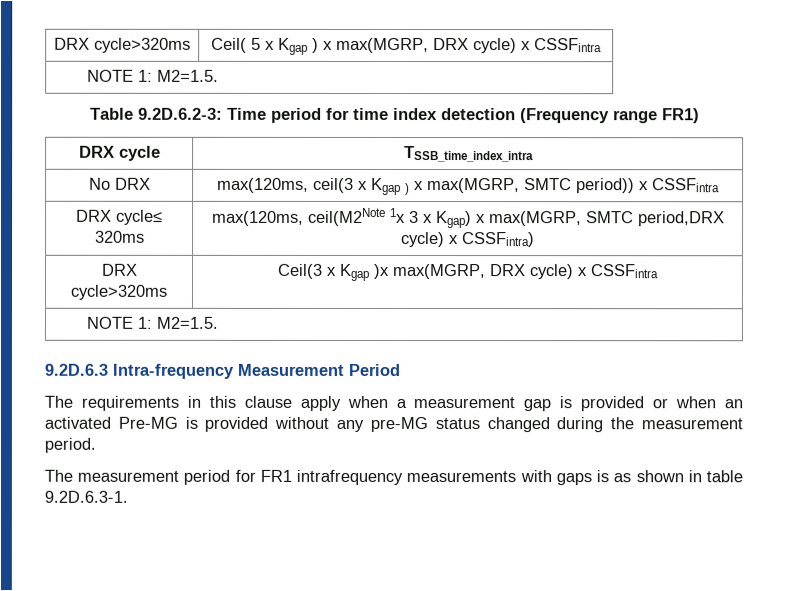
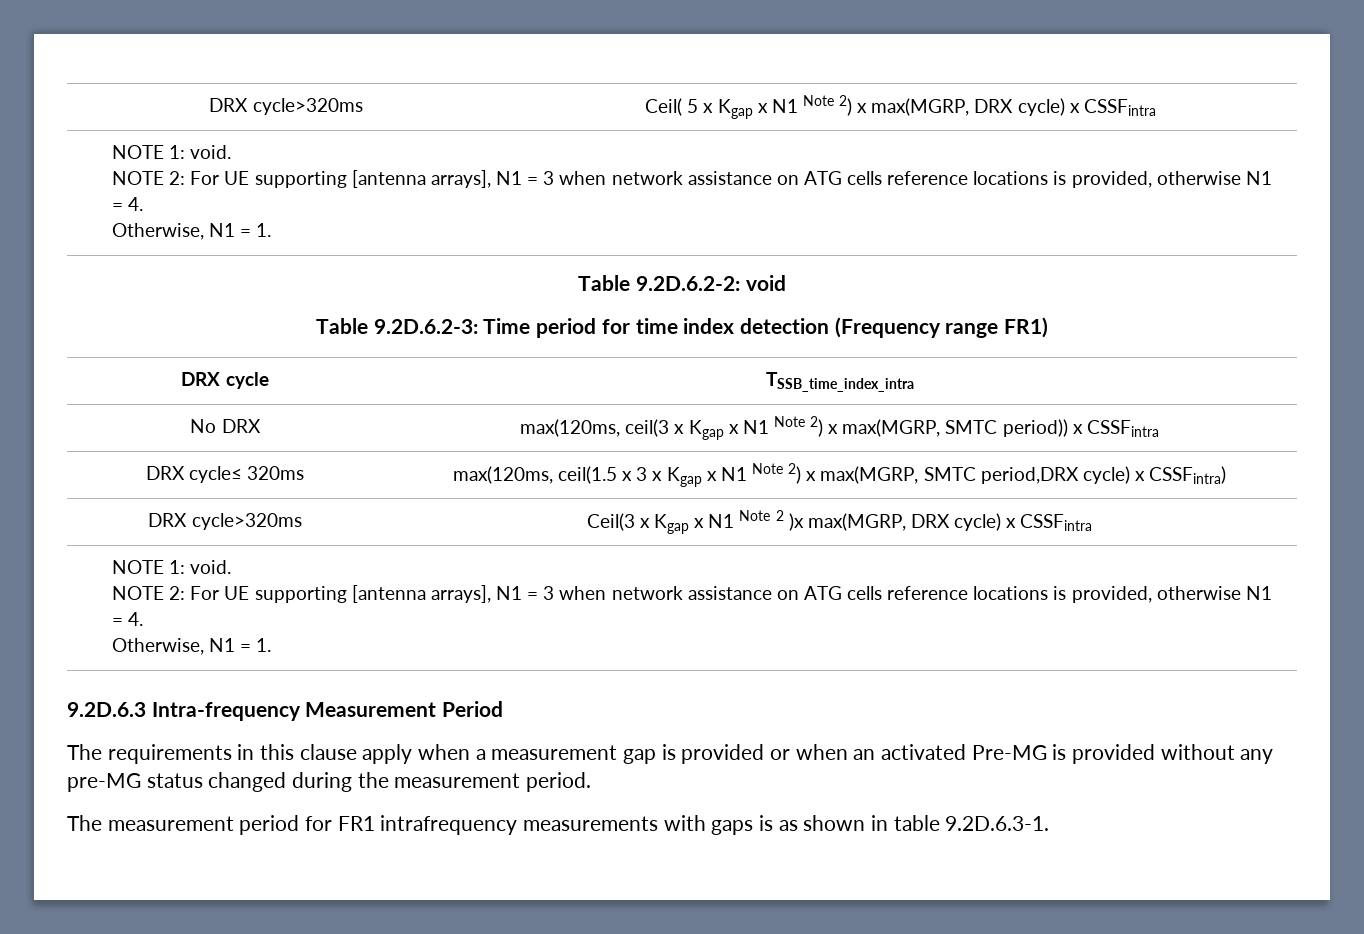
- DRX cycle>320ms | Ceil( 5 x Kgap ) x max(MGRP, DRX cycle) x CSSFintra
- NOTE 1: M2=1.5.
+ DRX cycle>320ms | Ceil( 5 x Kgap x N1 Note 2) x max(MGRP, DRX cycle) x CSSFintra
+ NOTE 1: void.
+ NOTE 2: For UE supporting [antenna arrays], N1 = 3 when network assistance on ATG cells reference locations is provided, otherwise N1 = 4.
+ Otherwise, N1 = 1.
+ Table 9.2D.6.2-2: void
- No DRX | max(120ms, ceil(3 x Kgap ) x max(MGRP, SMTC period)) x CSSFintra
+ No DRX | max(120ms, ceil(3 x Kgap x N1 Note 2) x max(MGRP, SMTC period)) x CSSFintra
- DRX cycle≤ 320ms | max(120ms, ceil(M2Note 1x 3 x Kgap) x max(MGRP, SMTC period,DRX cycle) x CSSFintra)
+ DRX cycle≤ 320ms | max(120ms, ceil(1.5 x 3 x Kgap x N1 Note 2) x max(MGRP, SMTC period,DRX cycle) x CSSFintra)
- DRX cycle>320ms | Ceil(3 x Kgap )x max(MGRP, DRX cycle) x CSSFintra
- NOTE 1: M2=1.5.
+ DRX cycle>320ms | Ceil(3 x Kgap x N1 Note 2 )x max(MGRP, DRX cycle) x CSSFintra
+ NOTE 1: void.
+ NOTE 2: For UE supporting [antenna arrays], N1 = 3 when network assistance on ATG cells reference locations is provided, otherwise N1 = 4.
+ Otherwise, N1 = 1.

